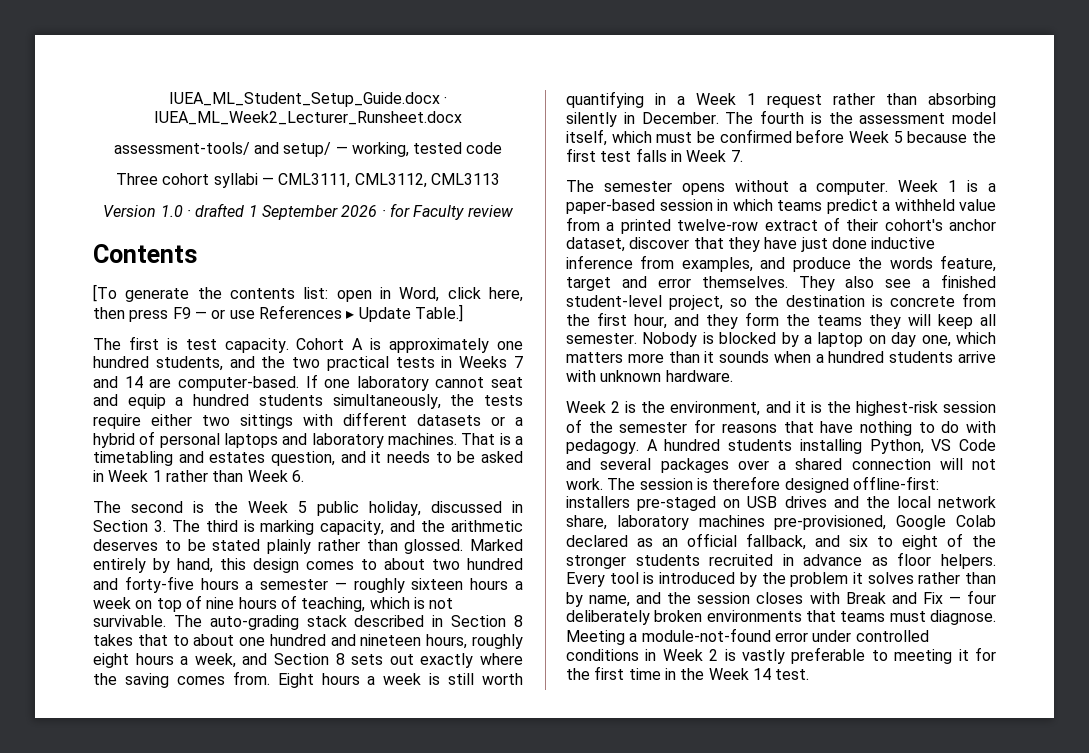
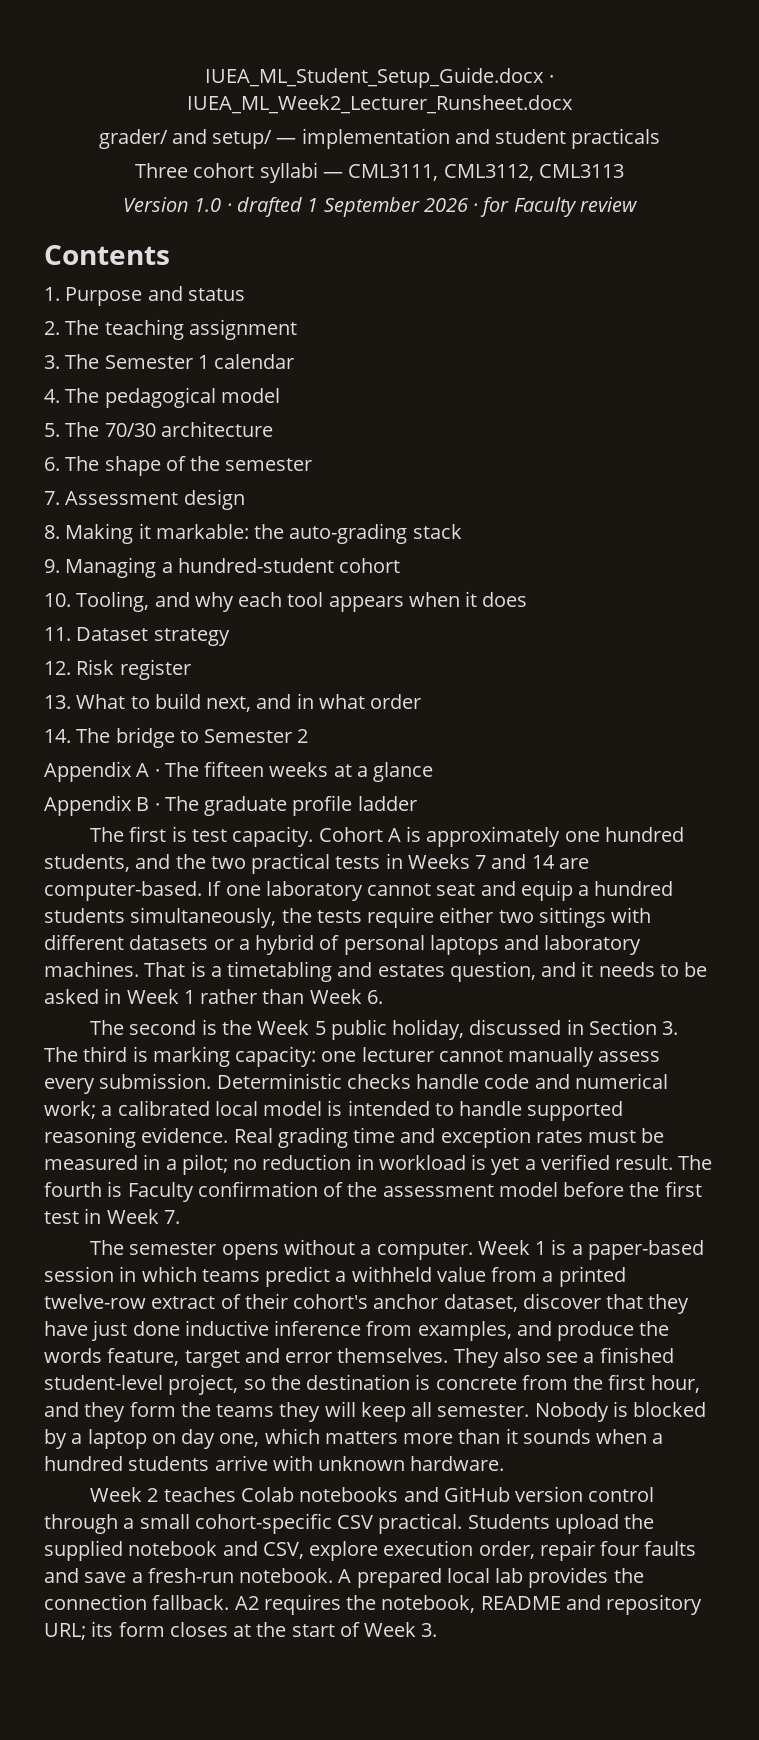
- assessment-tools/ and setup/ — working, tested code
+ grader/ and setup/ — implementation and student practicals
- [To generate the contents list: open in Word, click here, then press F9 — or use References ▸ Update Table.]
+ 1. Purpose and status
+ 2. The teaching assignment
+ 3. The Semester 1 calendar
+ 4. The pedagogical model
+ 5. The 70/30 architecture
+ 6. The shape of the semester
+ 7. Assessment design
+ 8. Making it markable: the auto-grading stack
+ 9. Managing a hundred-student cohort
+ 10. Tooling, and why each tool appears when it does
+ 11. Dataset strategy
+ 12. Risk register
+ 13. What to build next, and in what order
+ 14. The bridge to Semester 2
+ Appendix A · The fifteen weeks at a glance
+ Appendix B · The graduate profile ladder
- The second is the Week 5 public holiday, discussed in Section 3. The third is marking capacity, and the arithmetic deserves to be stated plainly rather than glossed. Marked entirely by hand, this design comes to about two hundred and forty-five hours a semester — roughly sixteen hours a week on top of nine hours of teaching, which is not survivable. The auto-grading stack described in Section 8 takes that to about one hundred and nineteen hours, roughly eight hours a week, and Section 8 sets out exactly where the saving comes from. Eight hours a week is still worth quantifying in a Week 1 request rather than absorbing silently in December. The fourth is the assessment model itself, which must be confirmed before Week 5 because the first test falls in Week 7.
+ The second is the Week 5 public holiday, discussed in Section 3. The third is marking capacity: one lecturer cannot manually assess every submission. Deterministic checks handle code and numerical work; a calibrated local model is intended to handle supported reasoning evidence. Real grading time and exception rates must be measured in a pilot; no reduction in workload is yet a verified result. The fourth is Faculty confirmation of the assessment model before the first test in Week 7.
- Week 2 is the environment, and it is the highest-risk session of the semester for reasons that have nothing to do with pedagogy. A hundred students installing Python, VS Code and several packages over a shared connection will not work. The session is therefore designed offline-first: installers pre-staged on USB drives and the local network share, laboratory machines pre-provisioned, Google Colab declared as an official fallback, and six to eight of the stronger students recruited in advance as floor helpers. Every tool is introduced by the problem it solves rather than by name, and the session closes with Break and Fix — four deliberately broken environments that teams must diagnose. Meeting a module-not-found error under controlled conditions in Week 2 is vastly preferable to meeting it for the first time in the Week 14 test.
+ Week 2 teaches Colab notebooks and GitHub version control through a small cohort-specific CSV practical. Students upload the supplied notebook and CSV, explore execution order, repair four faults and save a fresh-run notebook. A prepared local lab provides the connection fallback. A2 requires the notebook, README and repository URL; its form closes at the start of Week 3.

